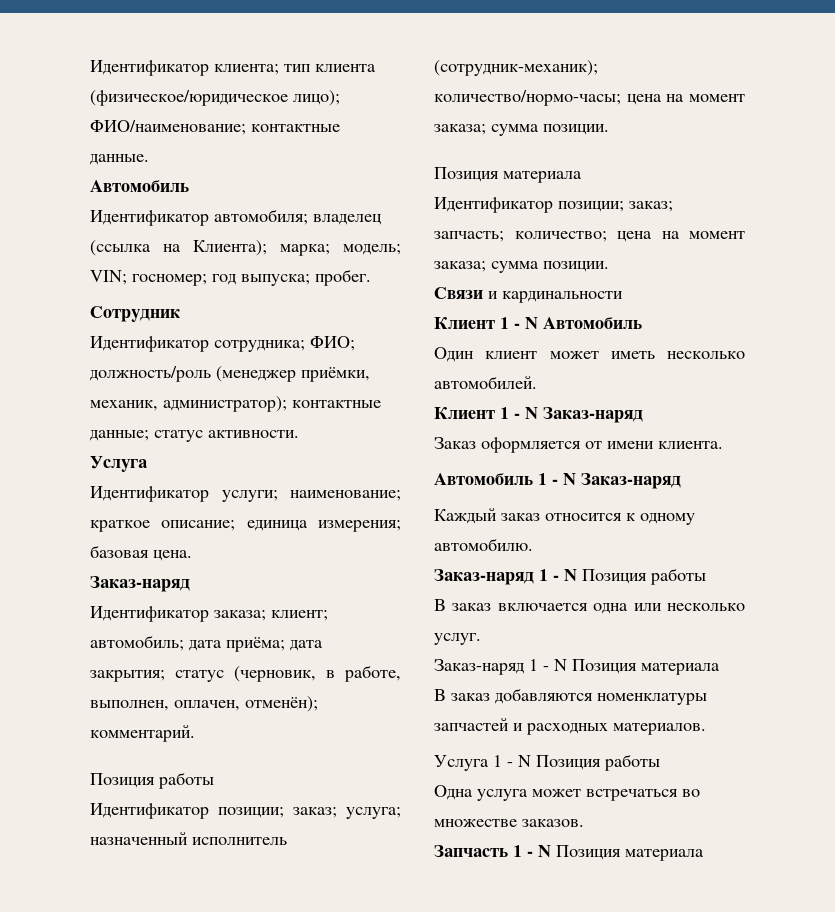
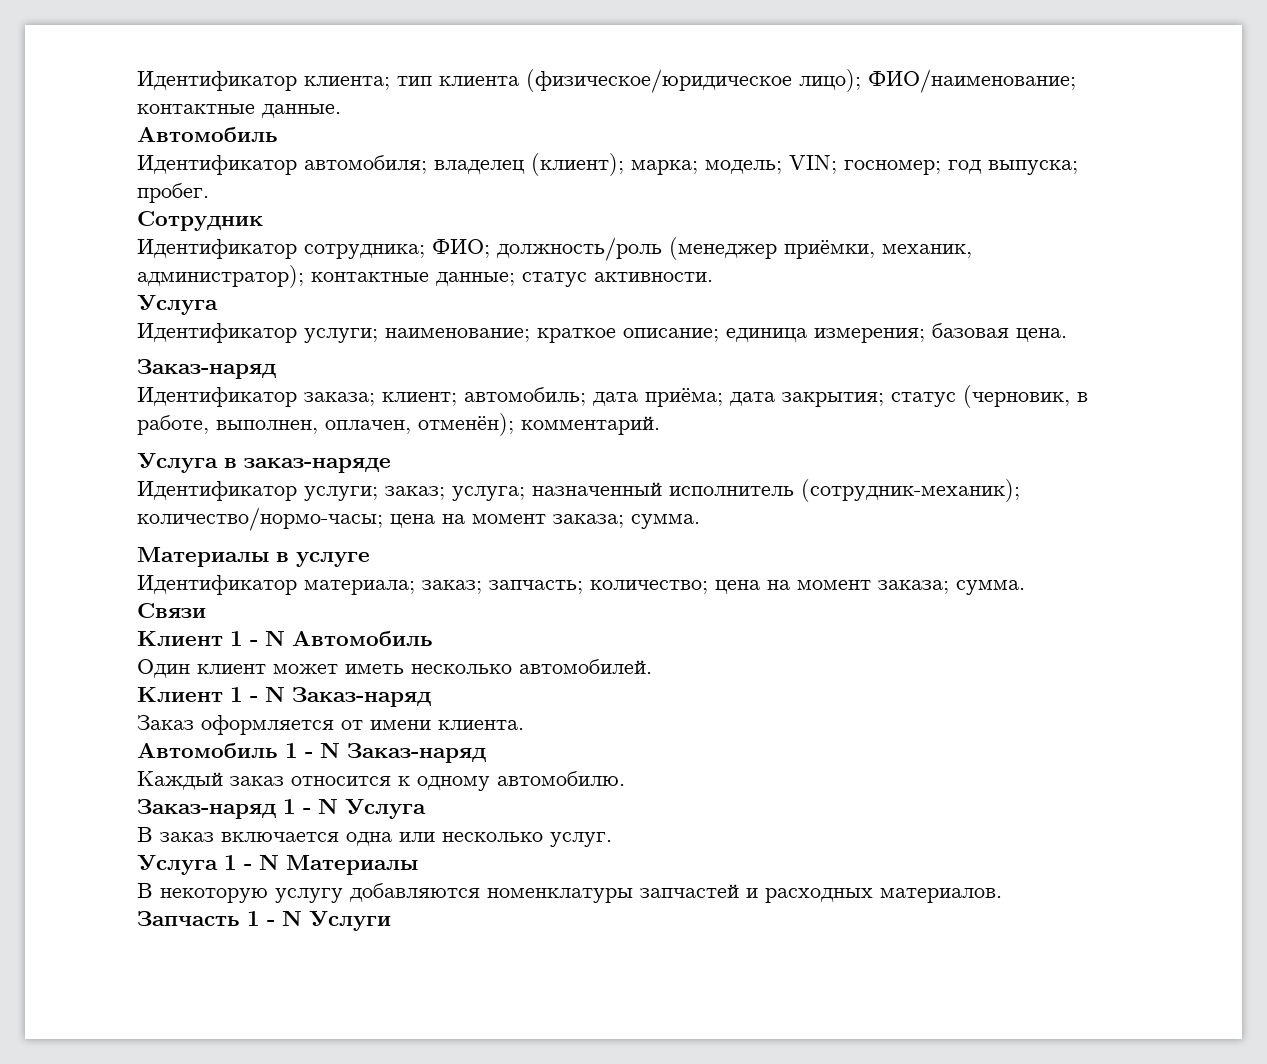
- Идентификатор автомобиля; владелец (ссылка на Клиента); марка; модель; VIN; госномер; год выпуска; пробег.
+ Идентификатор автомобиля; владелец (клиент); марка; модель; VIN; госномер; год выпуска; пробег.
  Идентификатор заказа; клиент; автомобиль; дата приёма; дата закрытия; статус (черновик, в работе, выполнен, оплачен, отменён); комментарий.
- Позиция работы
- Идентификатор позиции; заказ; услуга; назначенный исполнитель (сотрудник-механик); количество/нормо-часы; цена на момент заказа; сумма позиции.
- Позиция материала
- Идентификатор позиции; заказ; запчасть; количество; цена на момент заказа; сумма позиции.
+ Услуга в заказ-наряде
+ Идентификатор услуги; заказ; услуга; назначенный исполнитель (сотрудник-механик); количество/нормо-часы; цена на момент заказа; сумма.
+ Материалы в услуге
+ Идентификатор материала; заказ; запчасть; количество; цена на момент заказа; сумма.
- Связи и кардинальности
+ Связи
- Заказ-наряд 1 - N Позиция работы
+ Заказ-наряд 1 - N Услуга
- Заказ-наряд 1 - N Позиция материала
- В заказ добавляются номенклатуры запчастей и расходных материалов.
+ Услуга 1 - N Материалы
+ В некоторую услугу добавляются номенклатуры запчастей и расходных материалов.
- Услуга 1 - N Позиция работы
- Одна услуга может встречаться во множестве заказов.
- Запчасть 1 - N Позиция материала
+ Запчасть 1 - N Услуги

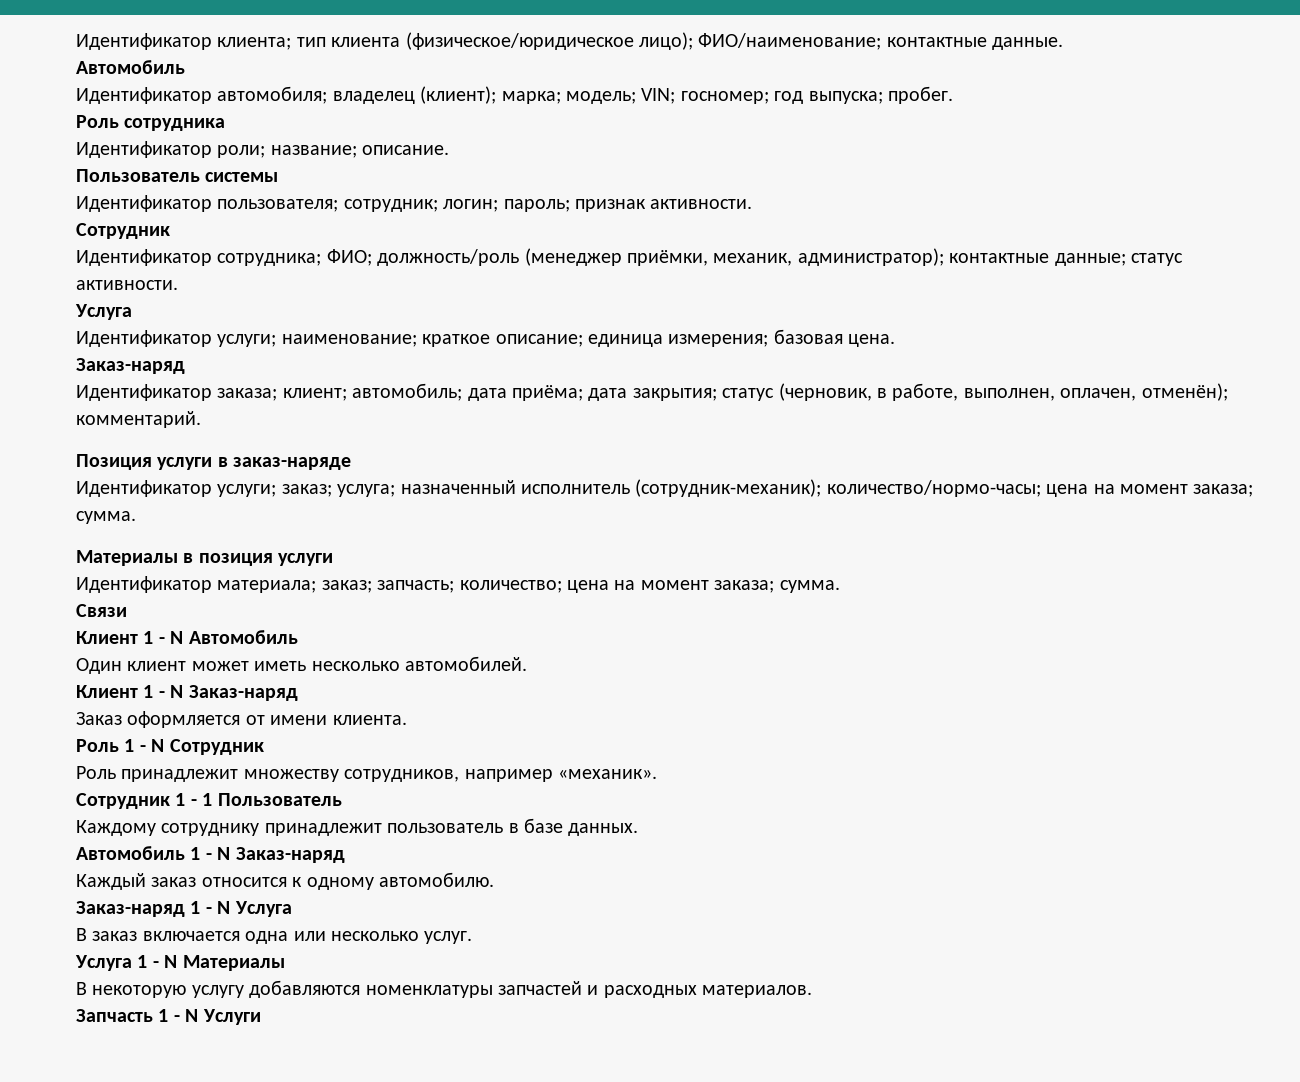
+ Роль сотрудника
+ Идентификатор роли; название; описание.
+ Пользователь системы
+ Идентификатор пользователя; сотрудник; логин; пароль; признак активности.
- Услуга в заказ-наряде
+ Позиция услуги в заказ-наряде
- Материалы в услуге
+ Материалы в позиция услуги
+ Роль 1 - N Сотрудник
+ Роль принадлежит множеству сотрудников, например «механик».
+ Сотрудник 1 - 1 Пользователь
+ Каждому сотруднику принадлежит пользователь в базе данных.

